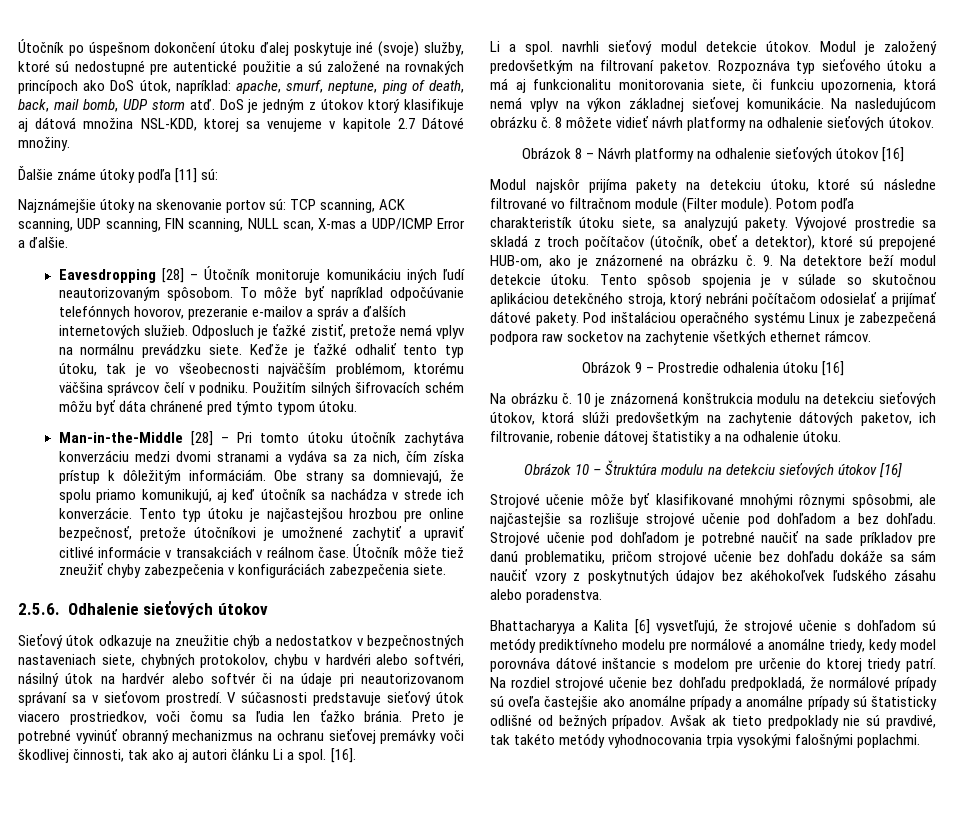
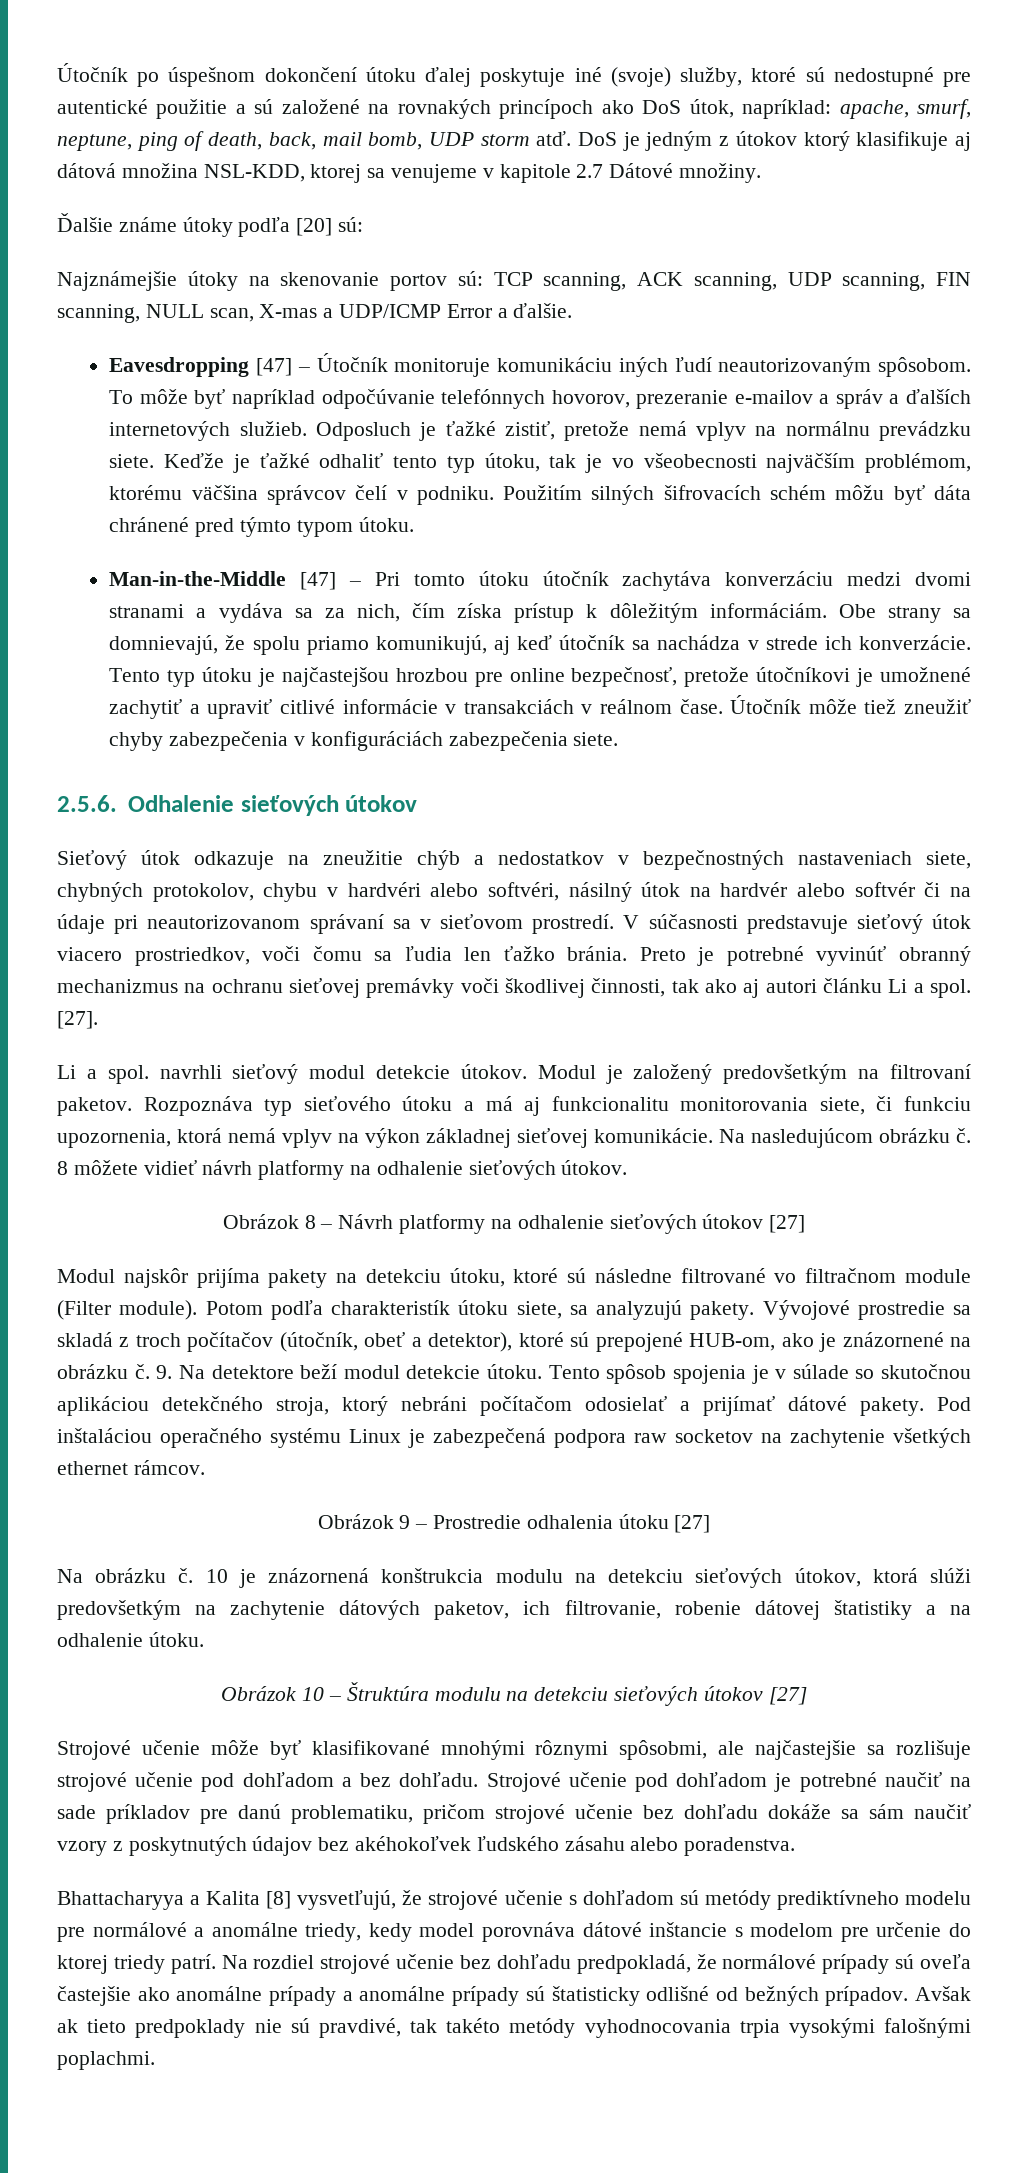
- Ďalšie známe útoky podľa [11] sú:
+ Ďalšie známe útoky podľa [20] sú:
- Eavesdropping [28] – Útočník monitoruje komunikáciu iných ľudí neautorizovaným spôsobom.
+ Eavesdropping [47] – Útočník monitoruje komunikáciu iných ľudí neautorizovaným spôsobom.
- Man-in-the-Middle [28] – Pri tomto útoku útočník zachytáva konverzáciu medzi dvomi stranami a vydáva sa za nich, čím získa prístup k dôležitým informáciám.
+ Man-in-the-Middle [47] – Pri tomto útoku útočník zachytáva konverzáciu medzi dvomi stranami a vydáva sa za nich, čím získa prístup k dôležitým informáciám.
- [16].
+ [27].
- Obrázok 8 – Návrh platformy na odhalenie sieťových útokov [16]
+ Obrázok 8 – Návrh platformy na odhalenie sieťových útokov [27]
- Obrázok 9 – Prostredie odhalenia útoku [16]
+ Obrázok 9 – Prostredie odhalenia útoku [27]
- Obrázok 10 – Štruktúra modulu na detekciu sieťových útokov [16]
+ Obrázok 10 – Štruktúra modulu na detekciu sieťových útokov [27]
- Bhattacharyya a Kalita [6] vysvetľujú, že strojové učenie s dohľadom sú metódy prediktívneho modelu pre normálové a anomálne triedy, kedy model porovnáva dátové inštancie s modelom pre určenie do ktorej triedy patrí.
+ Bhattacharyya a Kalita [8] vysvetľujú, že strojové učenie s dohľadom sú metódy prediktívneho modelu pre normálové a anomálne triedy, kedy model porovnáva dátové inštancie s modelom pre určenie do ktorej triedy patrí.

